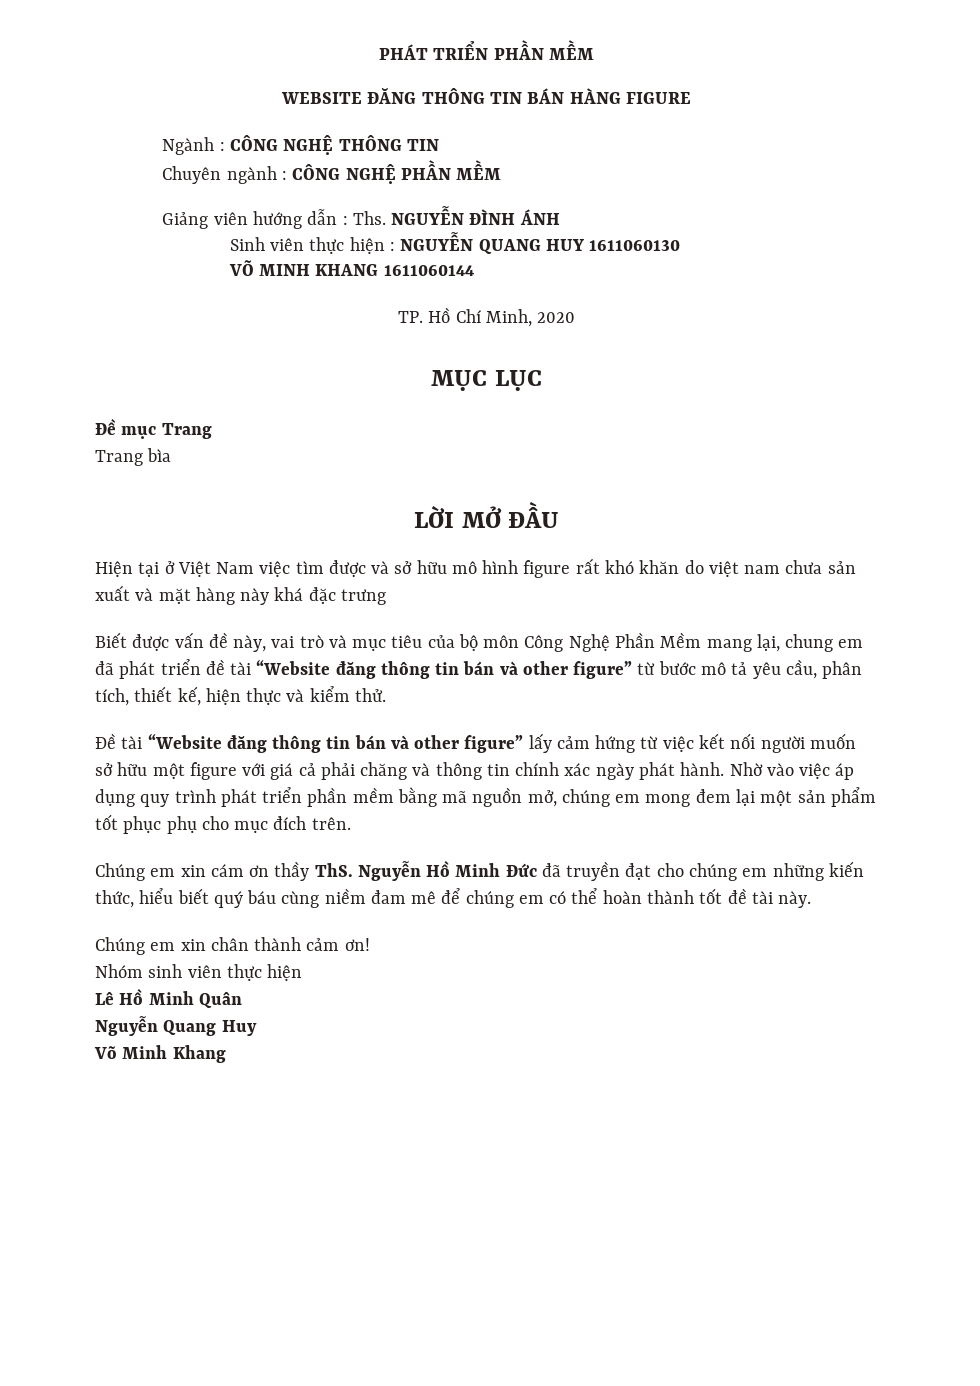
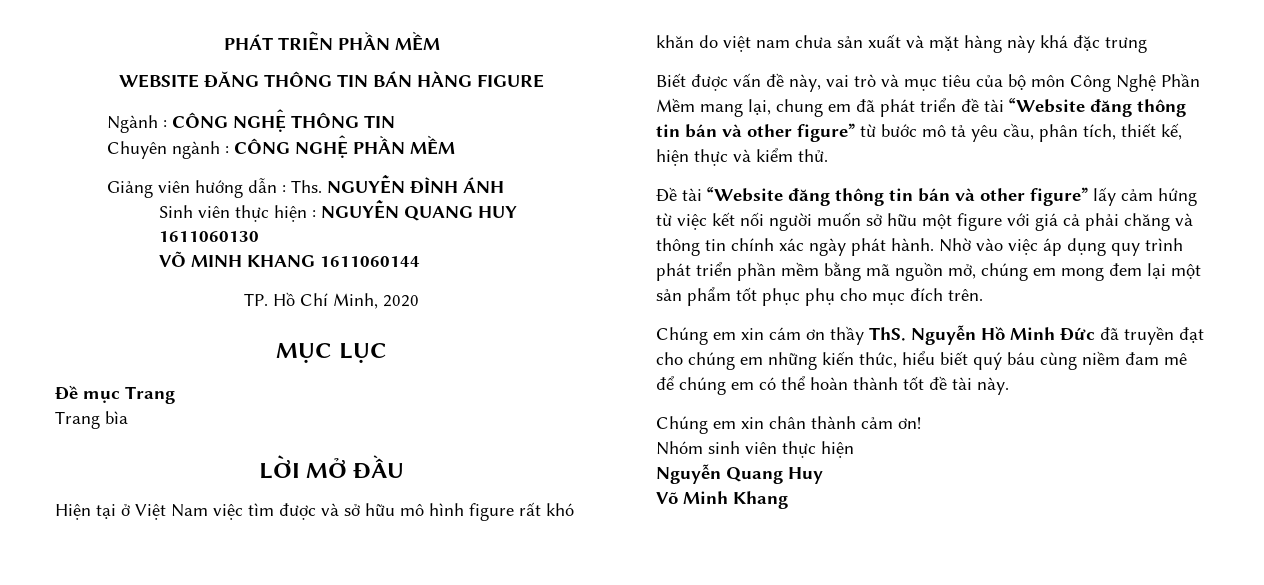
- Lê Hồ Minh Quân

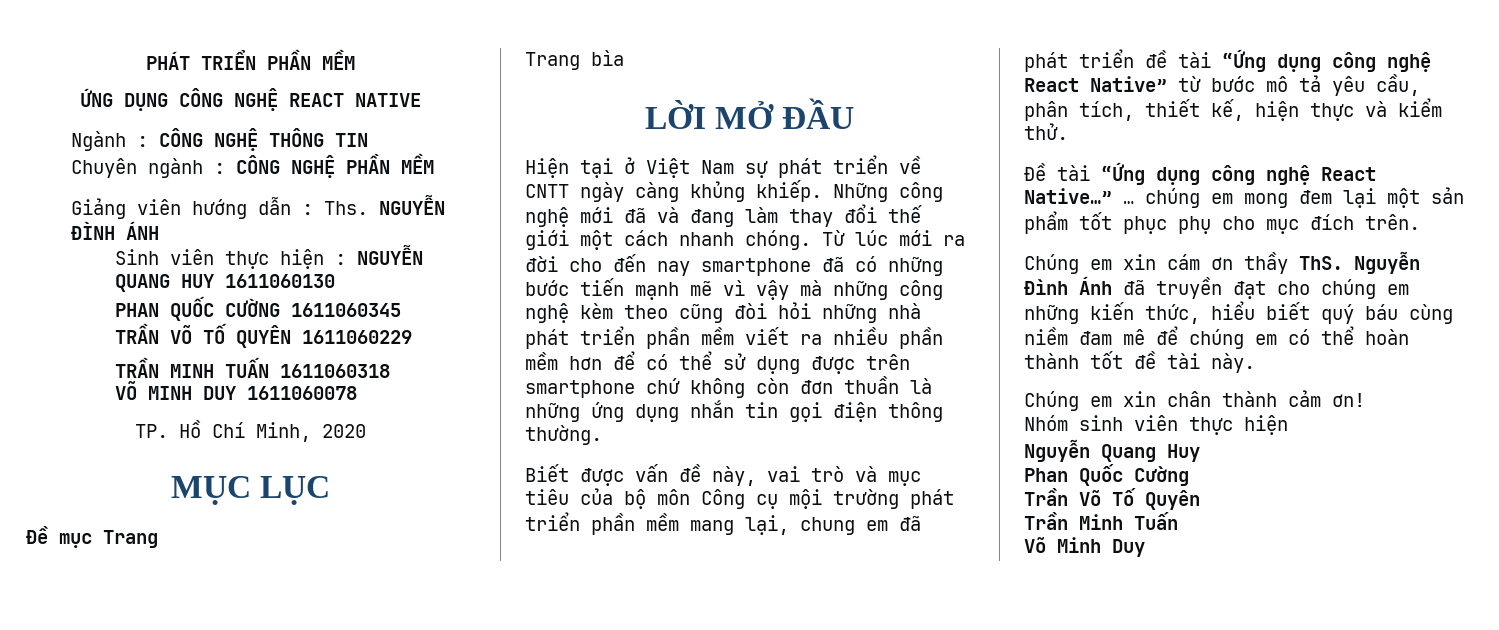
- WEBSITE ĐĂNG THÔNG TIN BÁN HÀNG FIGURE
+ ỨNG DỤNG CÔNG NGHỆ REACT NATIVE
+ PHAN QUỐC CƯỜNG 1611060345
+ TRẦN VÕ TỐ QUYÊN 1611060229
+ TRẦN MINH TUẤN 1611060318
- VÕ MINH KHANG 1611060144
+ VÕ MINH DUY 1611060078
- Hiện tại ở Việt Nam việc tìm được và sở hữu mô hình figure rất khó khăn do việt nam chưa sản xuất và mặt hàng này khá đặc trưng
+ Hiện tại ở Việt Nam sự phát triển về CNTT ngày càng khủng khiếp. Những công nghệ mới đã và đang làm thay đổi thế giới một cách nhanh chóng. Từ lúc mới ra đời cho đến nay smartphone đã có những bước tiến mạnh mẽ vì vậy mà những công nghệ kèm theo cũng đòi hỏi những nhà phát triển phần mềm viết ra nhiều phần mềm hơn để có thể sử dụng được trên smartphone chứ không còn đơn thuần là những ứng dụng nhắn tin gọi điện thông thường.
- Biết được vấn đề này, vai trò và mục tiêu của bộ môn Công Nghệ Phần Mềm mang lại, chung em đã phát triển đề tài “Website đăng thông tin bán và other figure” từ bước mô tả yêu cầu, phân tích, thiết kế, hiện thực và kiểm thử.
+ Biết được vấn đề này, vai trò và mục tiêu của bộ môn Công cụ mội trường phát triển phần mềm mang lại, chung em đã phát triển đề tài “Ứng dụng công nghệ React Native” từ bước mô tả yêu cầu, phân tích, thiết kế, hiện thực và kiểm thử.
- Đề tài “Website đăng thông tin bán và other figure” lấy cảm hứng từ việc kết nối người muốn sở hữu một figure với giá cả phải chăng và thông tin chính xác ngày phát hành. Nhờ vào việc áp dụng quy trình phát triển phần mềm bằng mã nguồn mở, chúng em mong đem lại một sản phẩm tốt phục phụ cho mục đích trên.
+ Đề tài “Ứng dụng công nghệ React Native…” … chúng em mong đem lại một sản phẩm tốt phục phụ cho mục đích trên.
- Chúng em xin cám ơn thầy ThS. Nguyễn Hồ Minh Đức đã truyền đạt cho chúng em những kiến thức, hiểu biết quý báu cùng niềm đam mê để chúng em có thể hoàn thành tốt đề tài này.
+ Chúng em xin cám ơn thầy ThS. Nguyễn Đình Ánh đã truyền đạt cho chúng em những kiến thức, hiểu biết quý báu cùng niềm đam mê để chúng em có thể hoàn thành tốt đề tài này.
+ Phan Quốc Cường
+ Trần Võ Tố Quyên
+ Trần Minh Tuấn
- Võ Minh Khang
+ Võ Minh Duy

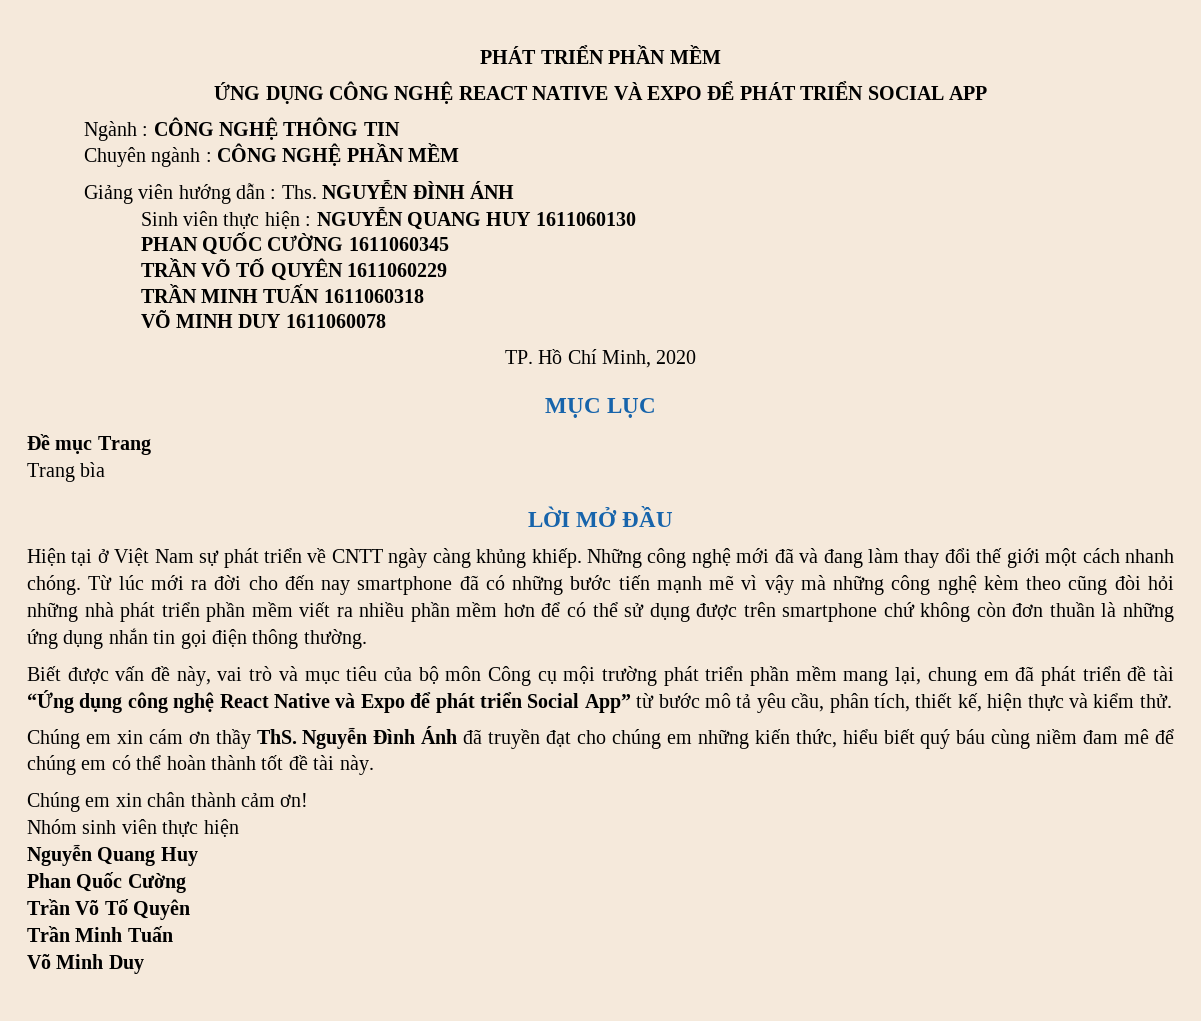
- ỨNG DỤNG CÔNG NGHỆ REACT NATIVE
+ ỨNG DỤNG CÔNG NGHỆ REACT NATIVE VÀ EXPO ĐỂ PHÁT TRIỂN SOCIAL APP
- Biết được vấn đề này, vai trò và mục tiêu của bộ môn Công cụ mội trường phát triển phần mềm mang lại, chung em đã phát triển đề tài “Ứng dụng công nghệ React Native” từ bước mô tả yêu cầu, phân tích, thiết kế, hiện thực và kiểm thử.
+ Biết được vấn đề này, vai trò và mục tiêu của bộ môn Công cụ mội trường phát triển phần mềm mang lại, chung em đã phát triển đề tài “Ứng dụng công nghệ React Native và Expo để phát triển Social App” từ bước mô tả yêu cầu, phân tích, thiết kế, hiện thực và kiểm thử.
- Đề tài “Ứng dụng công nghệ React Native…” … chúng em mong đem lại một sản phẩm tốt phục phụ cho mục đích trên.

